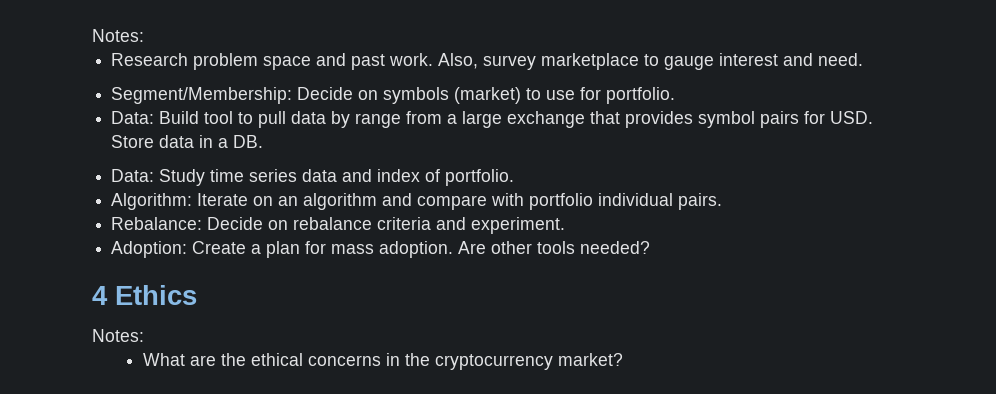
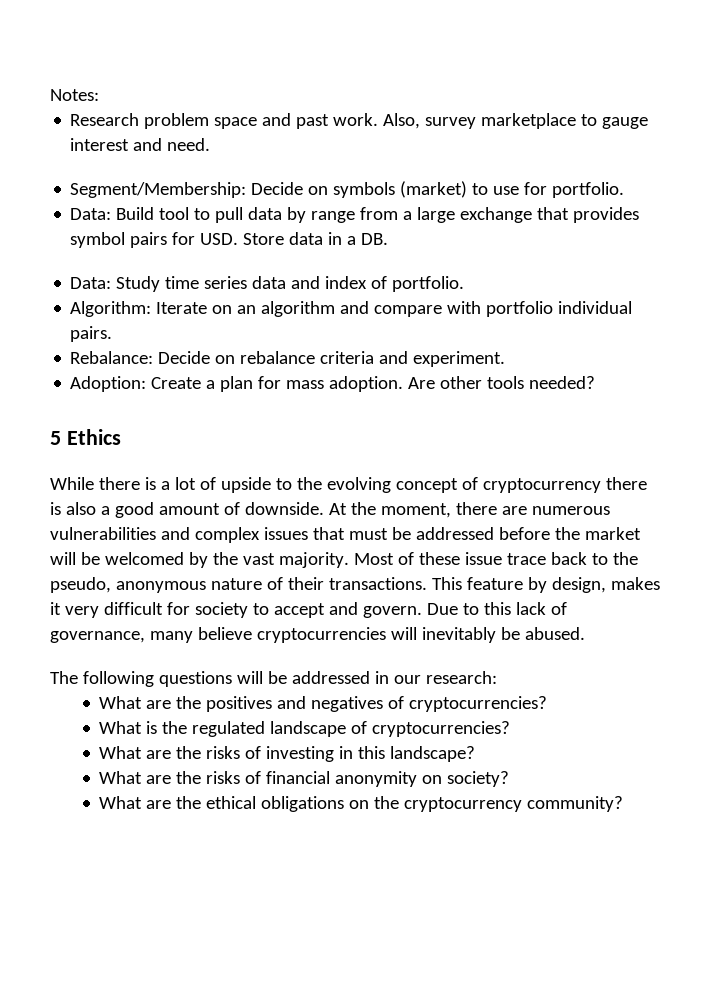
- 4 Ethics
- Notes:
+ 5 Ethics
+ While there is a lot of upside to the evolving concept of cryptocurrency there is also a good amount of downside. At the moment, there are numerous vulnerabilities and complex issues that must be addressed before the market will be welcomed by the vast majority. Most of these issue trace back to the pseudo, anonymous nature of their transactions. This feature by design, makes it very difficult for society to accept and govern. Due to this lack of governance, many believe cryptocurrencies will inevitably be abused.
+ The following questions will be addressed in our research:
+ What are the positives and negatives of cryptocurrencies?
+ What is the regulated landscape of cryptocurrencies?
+ What are the risks of investing in this landscape?
+ What are the risks of financial anonymity on society?
- What are the ethical concerns in the cryptocurrency market?
+ What are the ethical obligations on the cryptocurrency community?

